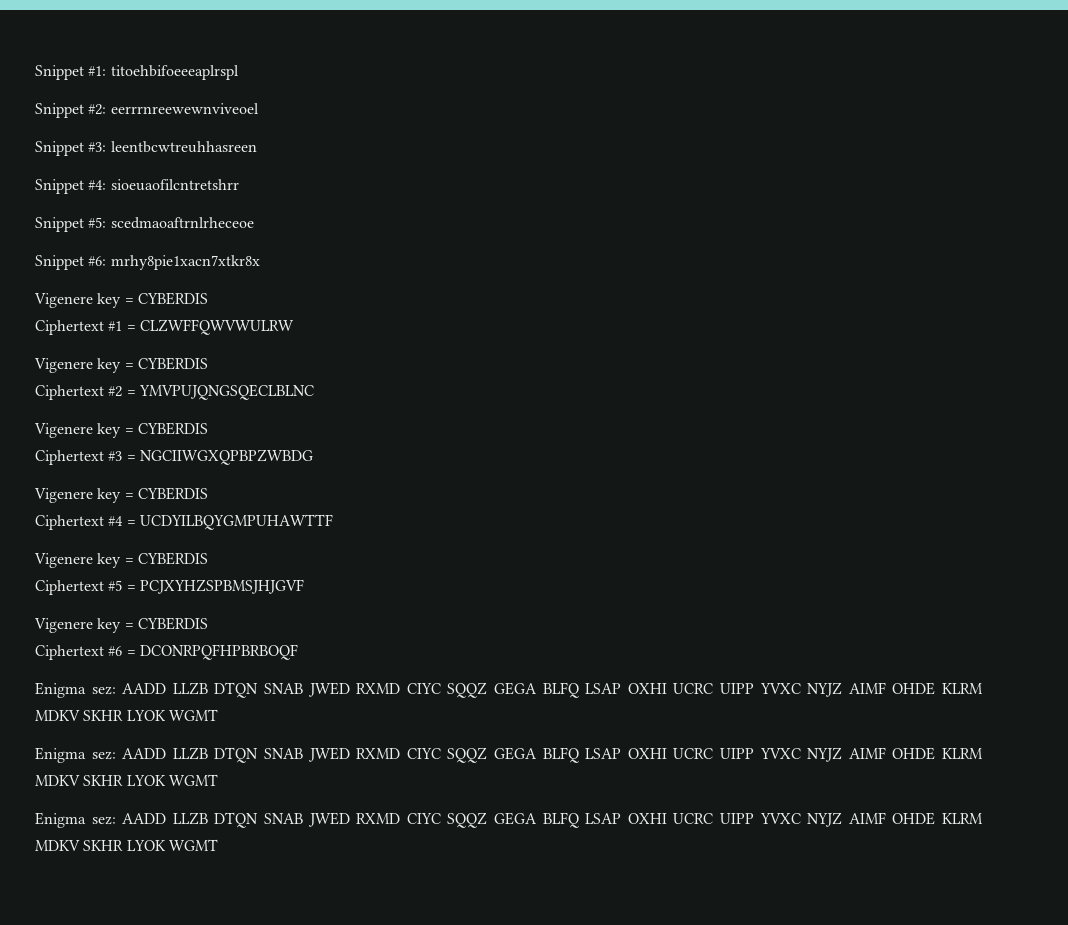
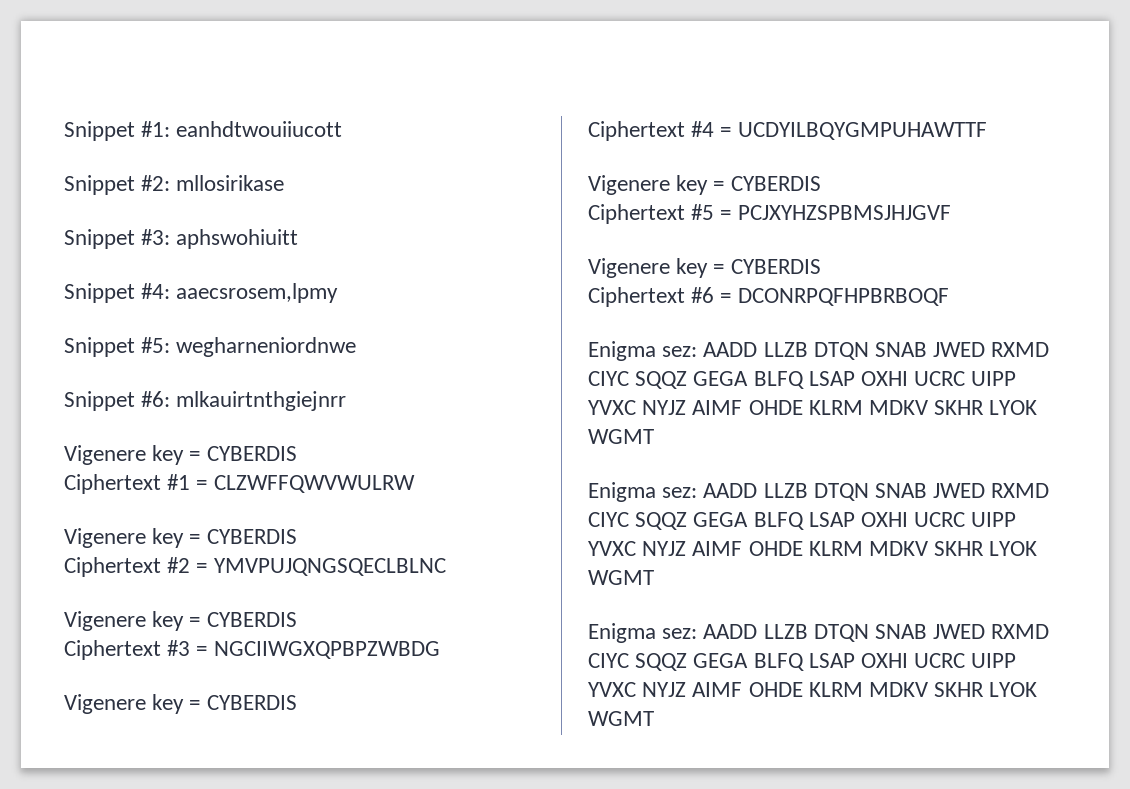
- Snippet #1: titoehbifoeeeaplrspl
+ Snippet #1: eanhdtwouiiucott
- Snippet #2: eerrrnreewewnviveoel
+ Snippet #2: mllosirikase
- Snippet #3: leentbcwtreuhhasreen
+ Snippet #3: aphswohiuitt
- Snippet #4: sioeuaofilcntretshrr
+ Snippet #4: aaecsrosem,lpmy
- Snippet #5: scedmaoaftrnlrheceoe
+ Snippet #5: wegharneniordnwe
- Snippet #6: mrhy8pie1xacn7xtkr8x
+ Snippet #6: mlkauirtnthgiejnrr

